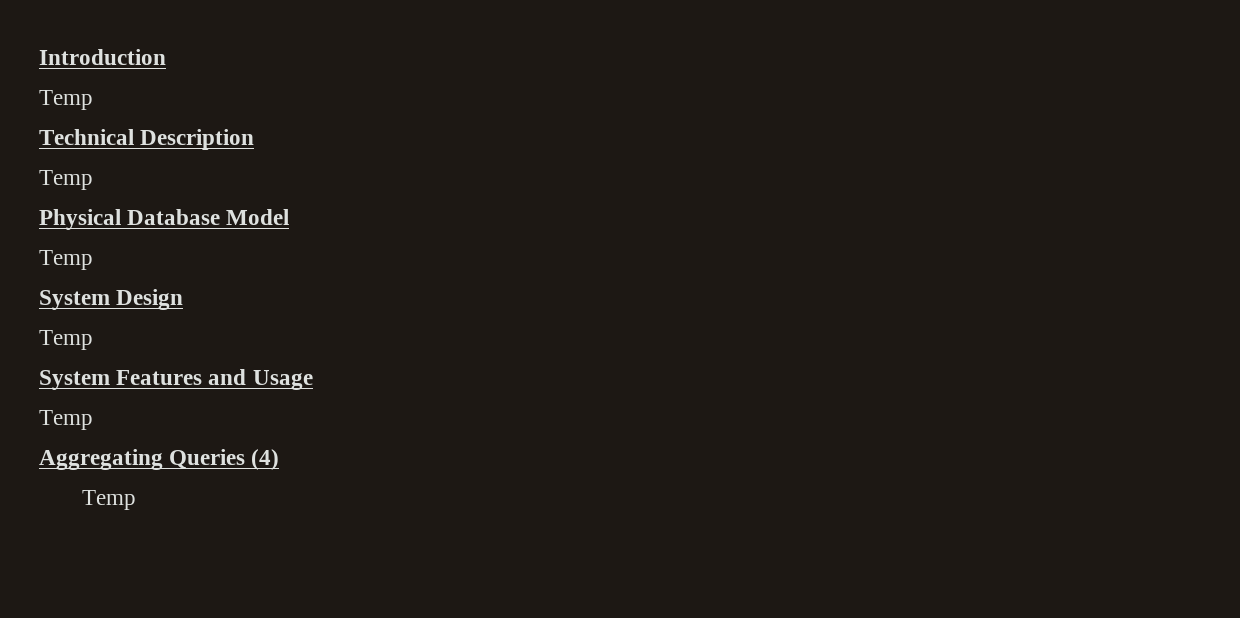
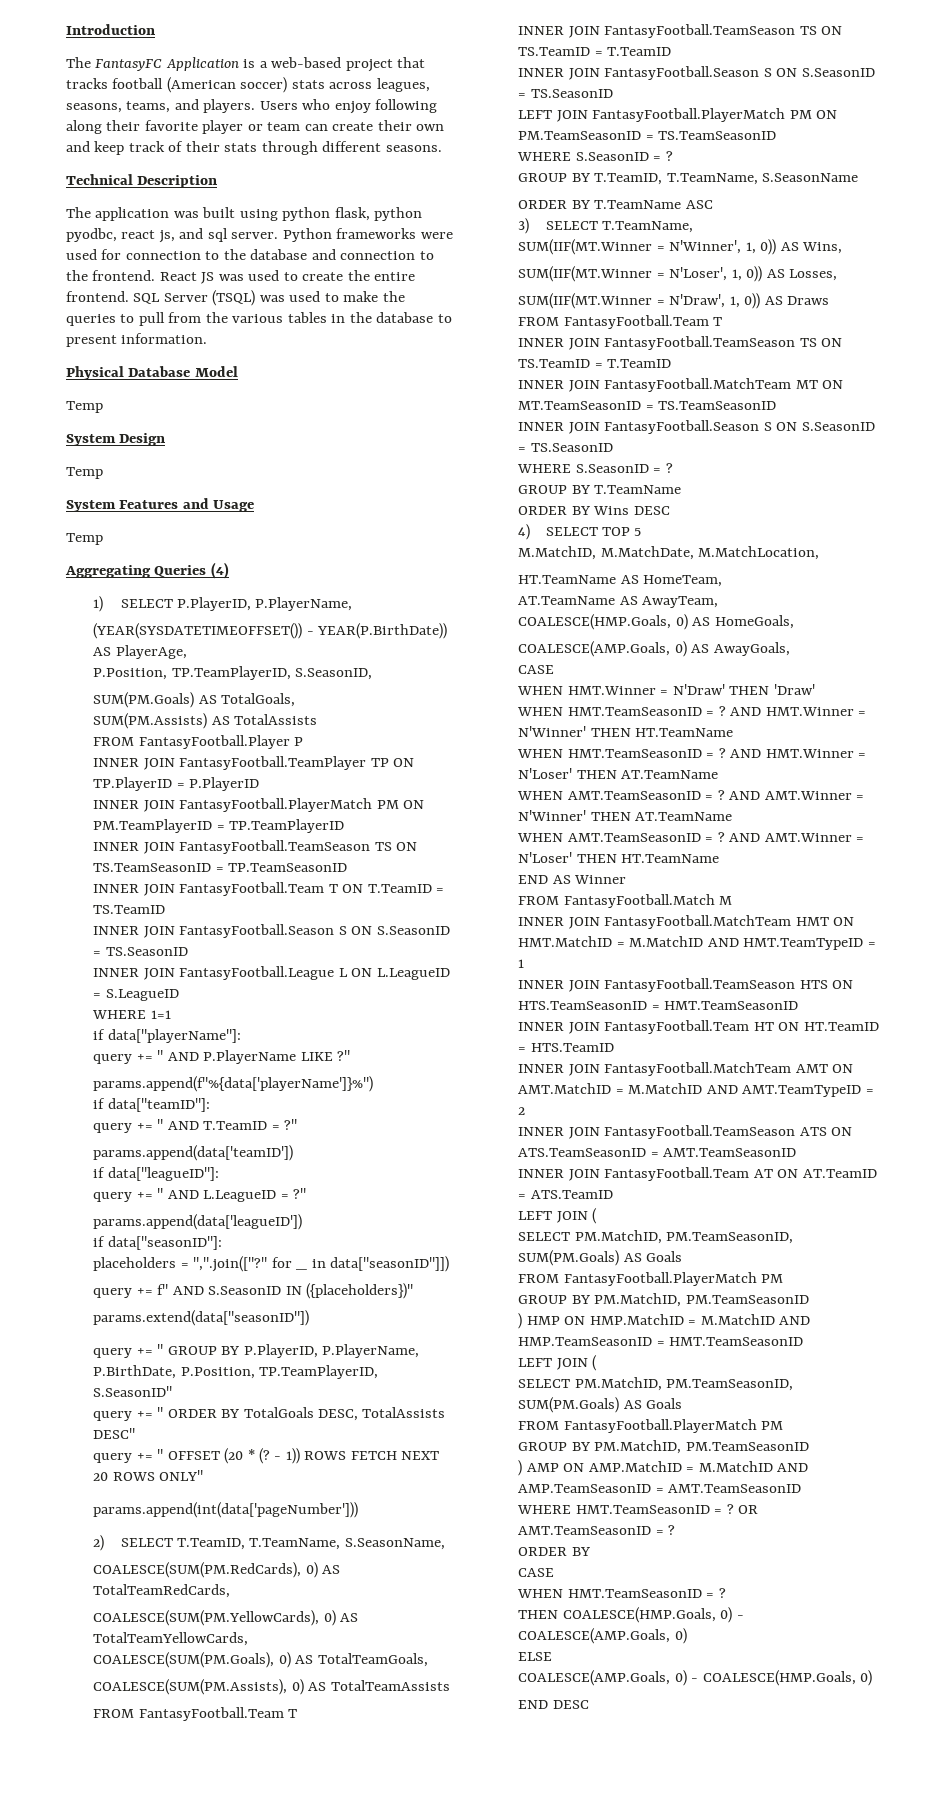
  Introduction
- Temp
+ The FantasyFC Application is a web-based project that tracks football (American soccer) stats across leagues, seasons, teams, and players. Users who enjoy following along their favorite player or team can create their own and keep track of their stats through different seasons.
  Technical Description
- Temp
+ The application was built using python flask, python pyodbc, react js, and sql server. Python frameworks were used for connection to the database and connection to the frontend. React JS was used to create the entire frontend. SQL Server (TSQL) was used to make the queries to pull from the various tables in the database to present information.
  Aggregating Queries (4)
- Temp
+ 1) SELECT P.PlayerID, P.PlayerName,
+ (YEAR(SYSDATETIMEOFFSET()) - YEAR(P.BirthDate)) AS PlayerAge,
+ P.Position, TP.TeamPlayerID, S.SeasonID,
+ SUM(PM.Goals) AS TotalGoals,
+ SUM(PM.Assists) AS TotalAssists
+ FROM FantasyFootball.Player P
+ INNER JOIN FantasyFootball.TeamPlayer TP ON TP.PlayerID = P.PlayerID
+ INNER JOIN FantasyFootball.PlayerMatch PM ON PM.TeamPlayerID = TP.TeamPlayerID
+ INNER JOIN FantasyFootball.TeamSeason TS ON TS.TeamSeasonID = TP.TeamSeasonID
+ INNER JOIN FantasyFootball.Team T ON T.TeamID = TS.TeamID
+ INNER JOIN FantasyFootball.Season S ON S.SeasonID = TS.SeasonID
+ INNER JOIN FantasyFootball.League L ON L.LeagueID = S.LeagueID
+ WHERE 1=1
+ if data["playerName"]:
+ query += " AND P.PlayerName LIKE ?"
+ params.append(f"%{data['playerName']}%")
+ if data["teamID"]:
+ query += " AND T.TeamID = ?"
+ params.append(data['teamID'])
+ if data["leagueID"]:
+ query += " AND L.LeagueID = ?"
+ params.append(data['leagueID'])
+ if data["seasonID"]:
+ placeholders = ",".join(["?" for _ in data["seasonID"]])
+ query += f" AND S.SeasonID IN ({placeholders})"
+ params.extend(data["seasonID"])
+ query += " GROUP BY P.PlayerID, P.PlayerName, P.BirthDate, P.Position, TP.TeamPlayerID, S.SeasonID"
+ query += " ORDER BY TotalGoals DESC, TotalAssists DESC"
+ query += " OFFSET (20 * (? - 1)) ROWS FETCH NEXT 20 ROWS ONLY"
+ params.append(int(data['pageNumber']))
+ 2) SELECT T.TeamID, T.TeamName, S.SeasonName,
+ COALESCE(SUM(PM.RedCards), 0) AS TotalTeamRedCards,
+ COALESCE(SUM(PM.YellowCards), 0) AS TotalTeamYellowCards,
+ COALESCE(SUM(PM.Goals), 0) AS TotalTeamGoals,
+ COALESCE(SUM(PM.Assists), 0) AS TotalTeamAssists
+ FROM FantasyFootball.Team T
+ INNER JOIN FantasyFootball.TeamSeason TS ON TS.TeamID = T.TeamID
+ INNER JOIN FantasyFootball.Season S ON S.SeasonID = TS.SeasonID
+ LEFT JOIN FantasyFootball.PlayerMatch PM ON PM.TeamSeasonID = TS.TeamSeasonID
+ WHERE S.SeasonID = ?
+ GROUP BY T.TeamID, T.TeamName, S.SeasonName
+ ORDER BY T.TeamName ASC
+ 3) SELECT T.TeamName,
+ SUM(IIF(MT.Winner = N'Winner', 1, 0)) AS Wins,
+ SUM(IIF(MT.Winner = N'Loser', 1, 0)) AS Losses,
+ SUM(IIF(MT.Winner = N'Draw', 1, 0)) AS Draws
+ FROM FantasyFootball.Team T
+ INNER JOIN FantasyFootball.TeamSeason TS ON TS.TeamID = T.TeamID
+ INNER JOIN FantasyFootball.MatchTeam MT ON MT.TeamSeasonID = TS.TeamSeasonID
+ INNER JOIN FantasyFootball.Season S ON S.SeasonID = TS.SeasonID
+ WHERE S.SeasonID = ?
+ GROUP BY T.TeamName
+ ORDER BY Wins DESC
+ 4) SELECT TOP 5
+ M.MatchID, M.MatchDate, M.MatchLocation,
+ HT.TeamName AS HomeTeam,
+ AT.TeamName AS AwayTeam,
+ COALESCE(HMP.Goals, 0) AS HomeGoals,
+ COALESCE(AMP.Goals, 0) AS AwayGoals,
+ CASE
+ WHEN HMT.Winner = N'Draw' THEN 'Draw'
+ WHEN HMT.TeamSeasonID = ? AND HMT.Winner = N'Winner' THEN HT.TeamName
+ WHEN HMT.TeamSeasonID = ? AND HMT.Winner = N'Loser' THEN AT.TeamName
+ WHEN AMT.TeamSeasonID = ? AND AMT.Winner = N'Winner' THEN AT.TeamName
+ WHEN AMT.TeamSeasonID = ? AND AMT.Winner = N'Loser' THEN HT.TeamName
+ END AS Winner
+ FROM FantasyFootball.Match M
+ INNER JOIN FantasyFootball.MatchTeam HMT ON HMT.MatchID = M.MatchID AND HMT.TeamTypeID = 1
+ INNER JOIN FantasyFootball.TeamSeason HTS ON HTS.TeamSeasonID = HMT.TeamSeasonID
+ INNER JOIN FantasyFootball.Team HT ON HT.TeamID = HTS.TeamID
+ INNER JOIN FantasyFootball.MatchTeam AMT ON AMT.MatchID = M.MatchID AND AMT.TeamTypeID = 2
+ INNER JOIN FantasyFootball.TeamSeason ATS ON ATS.TeamSeasonID = AMT.TeamSeasonID
+ INNER JOIN FantasyFootball.Team AT ON AT.TeamID = ATS.TeamID
+ LEFT JOIN (
+ SELECT PM.MatchID, PM.TeamSeasonID, SUM(PM.Goals) AS Goals
+ FROM FantasyFootball.PlayerMatch PM
+ GROUP BY PM.MatchID, PM.TeamSeasonID
+ ) HMP ON HMP.MatchID = M.MatchID AND HMP.TeamSeasonID = HMT.TeamSeasonID
+ LEFT JOIN (
+ SELECT PM.MatchID, PM.TeamSeasonID, SUM(PM.Goals) AS Goals
+ FROM FantasyFootball.PlayerMatch PM
+ GROUP BY PM.MatchID, PM.TeamSeasonID
+ ) AMP ON AMP.MatchID = M.MatchID AND AMP.TeamSeasonID = AMT.TeamSeasonID
+ WHERE HMT.TeamSeasonID = ? OR AMT.TeamSeasonID = ?
+ ORDER BY
+ CASE
+ WHEN HMT.TeamSeasonID = ?
+ THEN COALESCE(HMP.Goals, 0) - COALESCE(AMP.Goals, 0)
+ ELSE
+ COALESCE(AMP.Goals, 0) - COALESCE(HMP.Goals, 0)
+ END DESC

